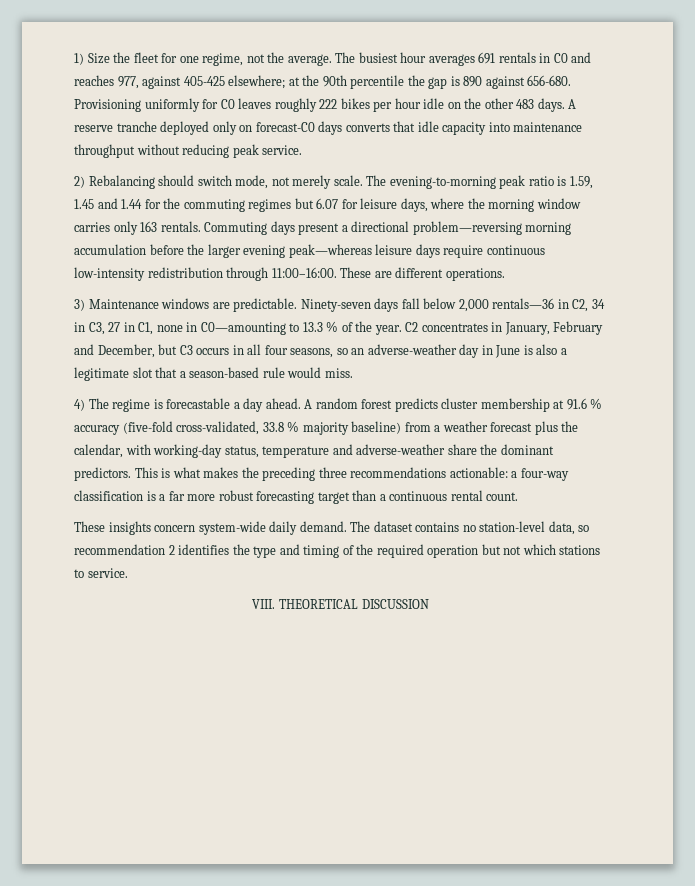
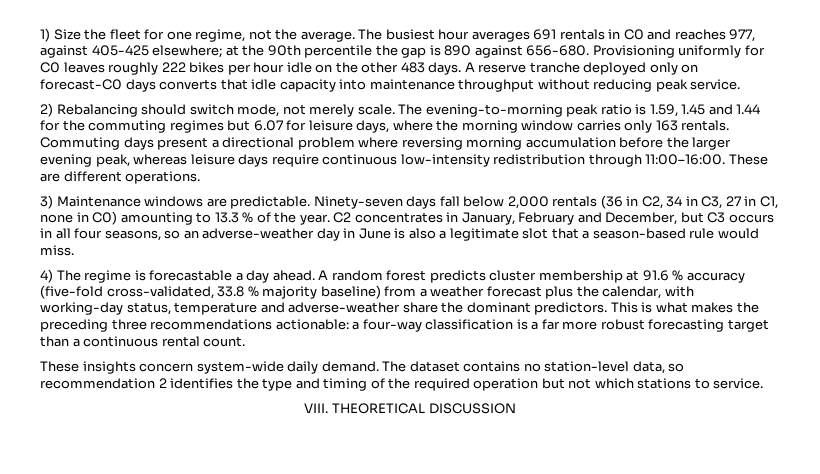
- Commuting days present a directional problem—reversing morning accumulation before the larger evening peak—whereas leisure days require continuous low-intensity redistribution through 11:00–16:00.
+ Commuting days present a directional problem where reversing morning accumulation before the larger evening peak, whereas leisure days require continuous low-intensity redistribution through 11:00–16:00.
- Ninety-seven days fall below 2,000 rentals—36 in C2, 34 in C3, 27 in C1, none in C0—amounting to 13.3 % of the year.
+ Ninety-seven days fall below 2,000 rentals (36 in C2, 34 in C3, 27 in C1, none in C0) amounting to 13.3 % of the year.

